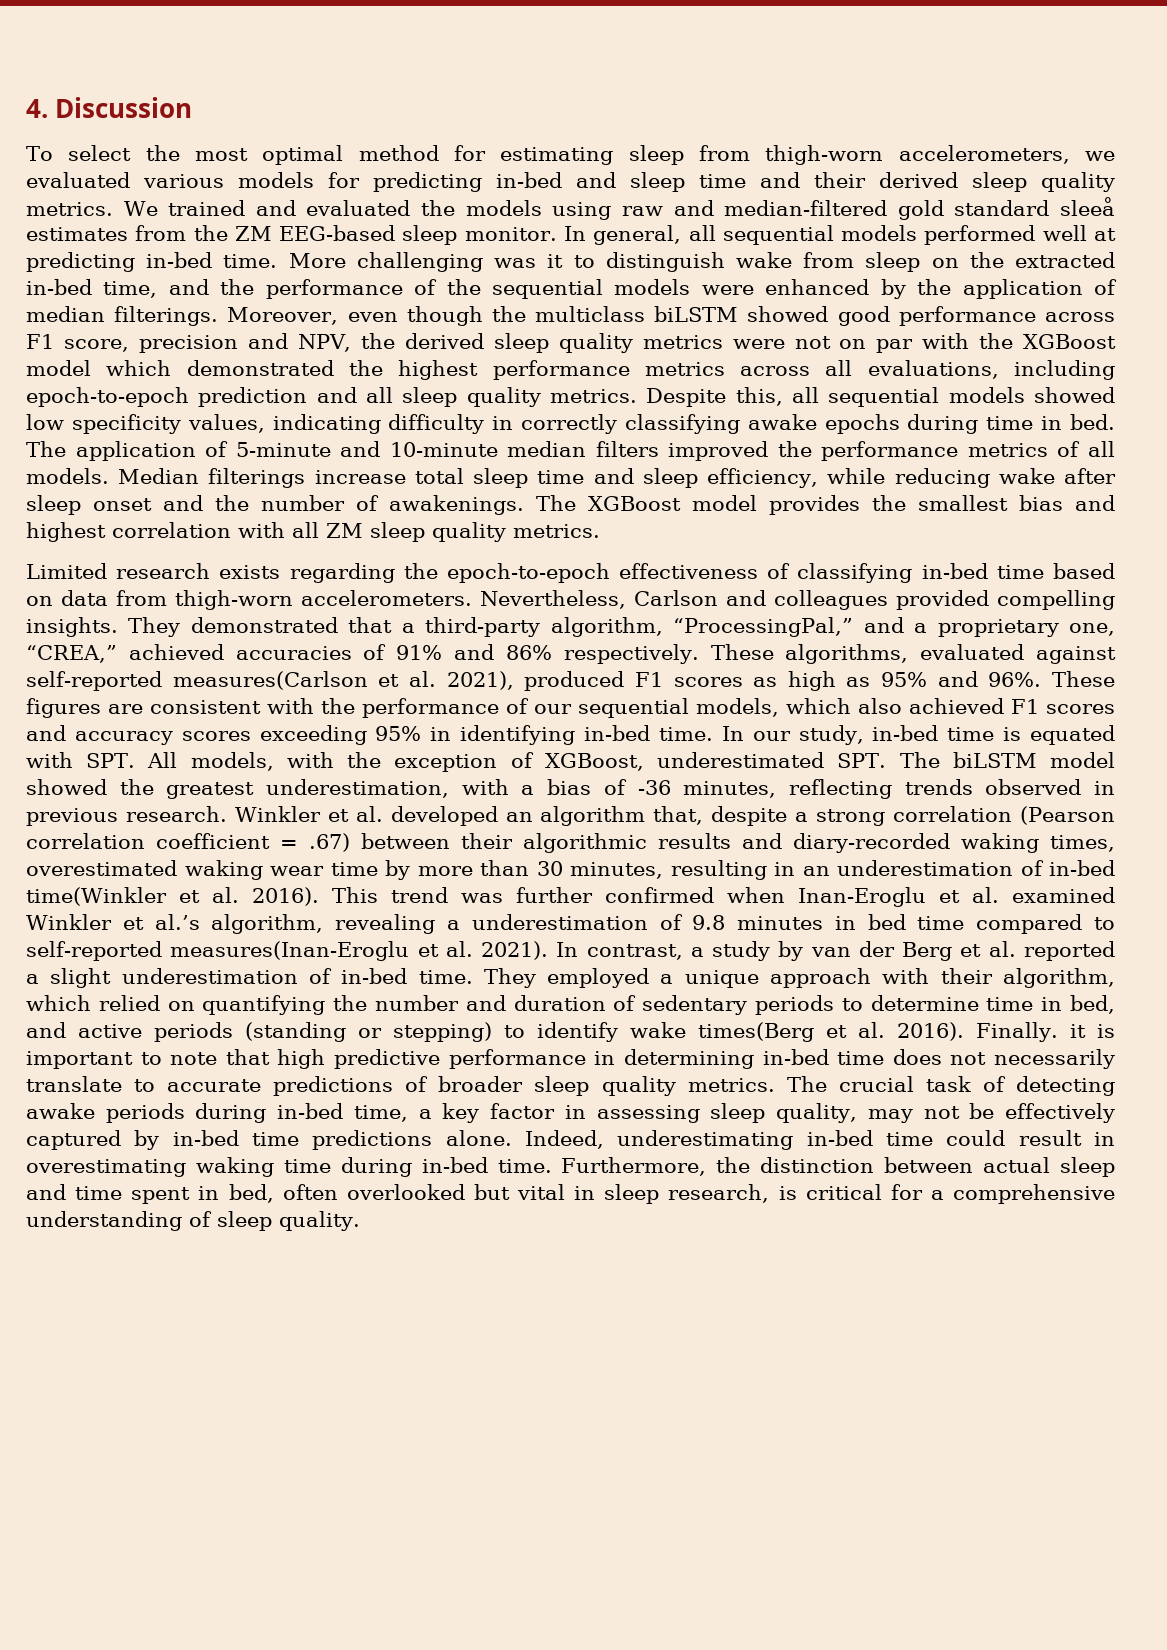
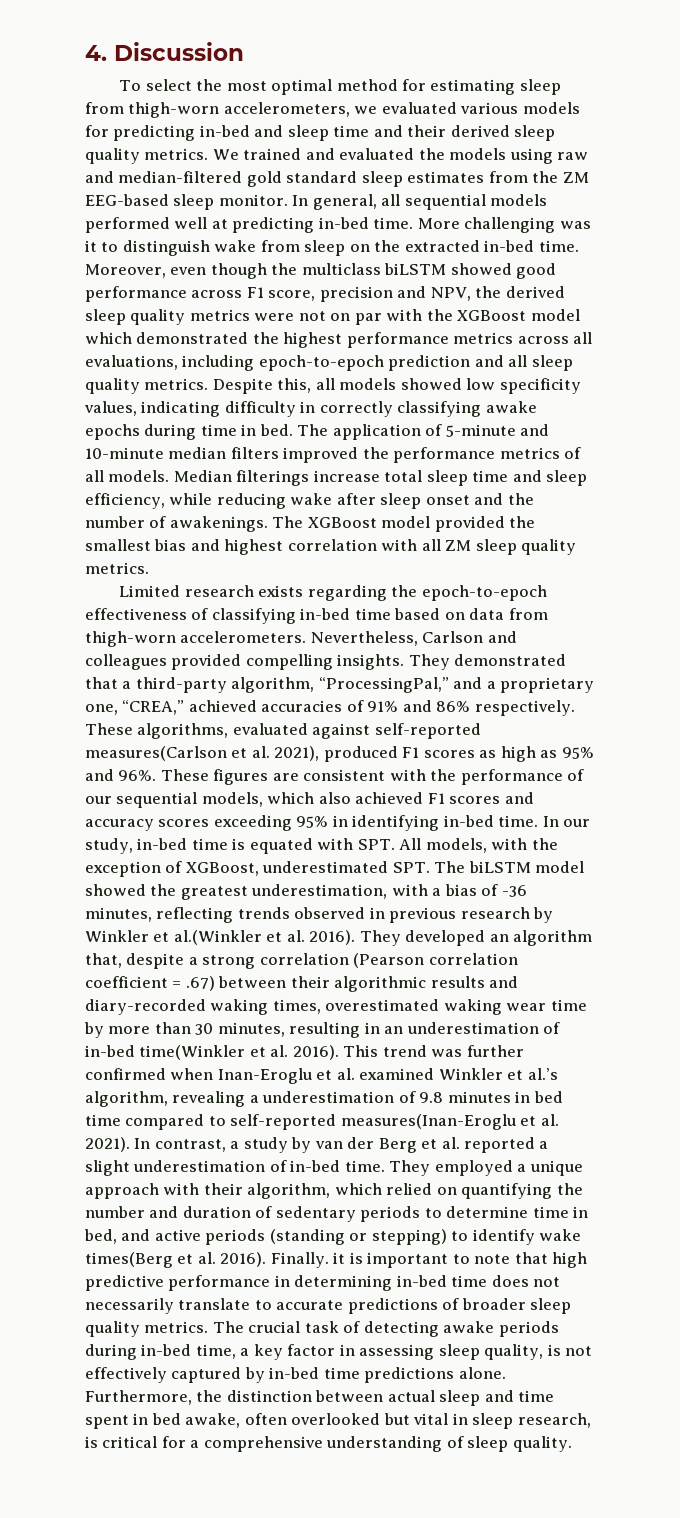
- We trained and evaluated the models using raw and median-filtered gold standard sleeå estimates from the ZM EEG-based sleep monitor.
+ We trained and evaluated the models using raw and median-filtered gold standard sleep estimates from the ZM EEG-based sleep monitor.
- More challenging was it to distinguish wake from sleep on the extracted in-bed time, and the performance of the sequential models were enhanced by the application of median filterings.
+ More challenging was it to distinguish wake from sleep on the extracted in-bed time.
- Despite this, all sequential models showed low specificity values, indicating difficulty in correctly classifying awake epochs during time in bed.
+ Despite this, all models showed low specificity values, indicating difficulty in correctly classifying awake epochs during time in bed.
- The XGBoost model provides the smallest bias and highest correlation with all ZM sleep quality metrics.
+ The XGBoost model provided the smallest bias and highest correlation with all ZM sleep quality metrics.
- In our study, in-bed time is equated with SPT. All models, with the exception of XGBoost, underestimated SPT. The biLSTM model showed the greatest underestimation, with a bias of -36 minutes, reflecting trends observed in previous research. Winkler et al. developed an algorithm that, despite a strong correlation (Pearson correlation coefficient = .67) between their algorithmic results and diary-recorded waking times, overestimated waking wear time by more than 30 minutes, resulting in an underestimation of in-bed time(Winkler et al. 2016).
+ In our study, in-bed time is equated with SPT. All models, with the exception of XGBoost, underestimated SPT. The biLSTM model showed the greatest underestimation, with a bias of -36 minutes, reflecting trends observed in previous research by Winkler et al.(Winkler et al. 2016). They developed an algorithm that, despite a strong correlation (Pearson correlation coefficient = .67) between their algorithmic results and diary-recorded waking times, overestimated waking wear time by more than 30 minutes, resulting in an underestimation of in-bed time(Winkler et al. 2016).
- The crucial task of detecting awake periods during in-bed time, a key factor in assessing sleep quality, may not be effectively captured by in-bed time predictions alone.
+ The crucial task of detecting awake periods during in-bed time, a key factor in assessing sleep quality, is not effectively captured by in-bed time predictions alone.
- Indeed, underestimating in-bed time could result in overestimating waking time during in-bed time.
- Furthermore, the distinction between actual sleep and time spent in bed, often overlooked but vital in sleep research, is critical for a comprehensive understanding of sleep quality.
+ Furthermore, the distinction between actual sleep and time spent in bed awake, often overlooked but vital in sleep research, is critical for a comprehensive understanding of sleep quality.

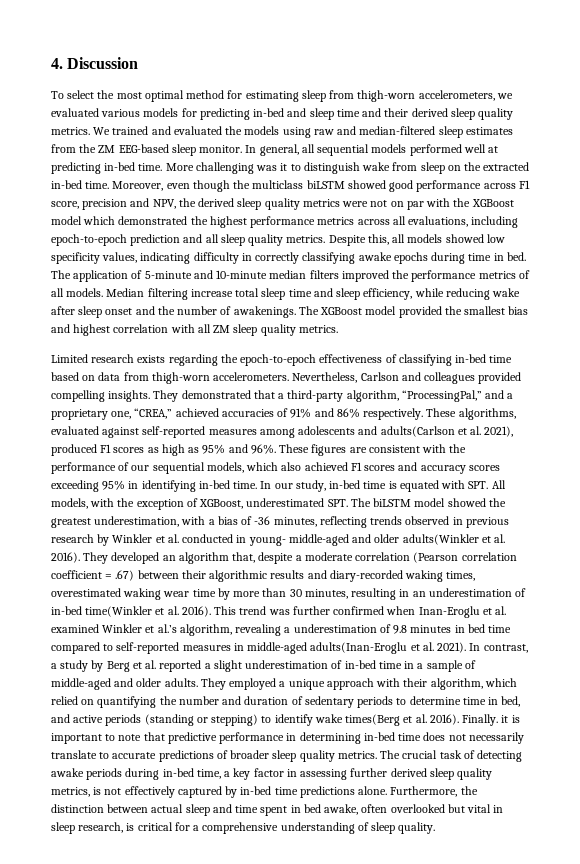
- We trained and evaluated the models using raw and median-filtered gold standard sleep estimates from the ZM EEG-based sleep monitor.
+ We trained and evaluated the models using raw and median-filtered sleep estimates from the ZM EEG-based sleep monitor.
- Median filterings increase total sleep time and sleep efficiency, while reducing wake after sleep onset and the number of awakenings.
+ Median filtering increase total sleep time and sleep efficiency, while reducing wake after sleep onset and the number of awakenings.
- These algorithms, evaluated against self-reported measures(Carlson et al. 2021), produced F1 scores as high as 95% and 96%.
+ These algorithms, evaluated against self-reported measures among adolescents and adults(Carlson et al. 2021), produced F1 scores as high as 95% and 96%.
- In our study, in-bed time is equated with SPT. All models, with the exception of XGBoost, underestimated SPT. The biLSTM model showed the greatest underestimation, with a bias of -36 minutes, reflecting trends observed in previous research by Winkler et al.(Winkler et al. 2016).
+ In our study, in-bed time is equated with SPT. All models, with the exception of XGBoost, underestimated SPT. The biLSTM model showed the greatest underestimation, with a bias of -36 minutes, reflecting trends observed in previous research by Winkler et al. conducted in young- middle-aged and older adults(Winkler et al. 2016).
- They developed an algorithm that, despite a strong correlation (Pearson correlation coefficient = .67) between their algorithmic results and diary-recorded waking times, overestimated waking wear time by more than 30 minutes, resulting in an underestimation of in-bed time(Winkler et al. 2016).
+ They developed an algorithm that, despite a moderate correlation (Pearson correlation coefficient = .67) between their algorithmic results and diary-recorded waking times, overestimated waking wear time by more than 30 minutes, resulting in an underestimation of in-bed time(Winkler et al. 2016).
- This trend was further confirmed when Inan-Eroglu et al. examined Winkler et al.’s algorithm, revealing a underestimation of 9.8 minutes in bed time compared to self-reported measures(Inan-Eroglu et al. 2021).
+ This trend was further confirmed when Inan-Eroglu et al. examined Winkler et al.’s algorithm, revealing a underestimation of 9.8 minutes in bed time compared to self-reported measures in middle-aged adults(Inan-Eroglu et al. 2021).
- In contrast, a study by van der Berg et al. reported a slight underestimation of in-bed time.
+ In contrast, a study by Berg et al. reported a slight underestimation of in-bed time in a sample of middle-aged and older adults.
- Finally. it is important to note that high predictive performance in determining in-bed time does not necessarily translate to accurate predictions of broader sleep quality metrics.
+ Finally. it is important to note that predictive performance in determining in-bed time does not necessarily translate to accurate predictions of broader sleep quality metrics.
- The crucial task of detecting awake periods during in-bed time, a key factor in assessing sleep quality, is not effectively captured by in-bed time predictions alone.
+ The crucial task of detecting awake periods during in-bed time, a key factor in assessing further derived sleep quality metrics, is not effectively captured by in-bed time predictions alone.

